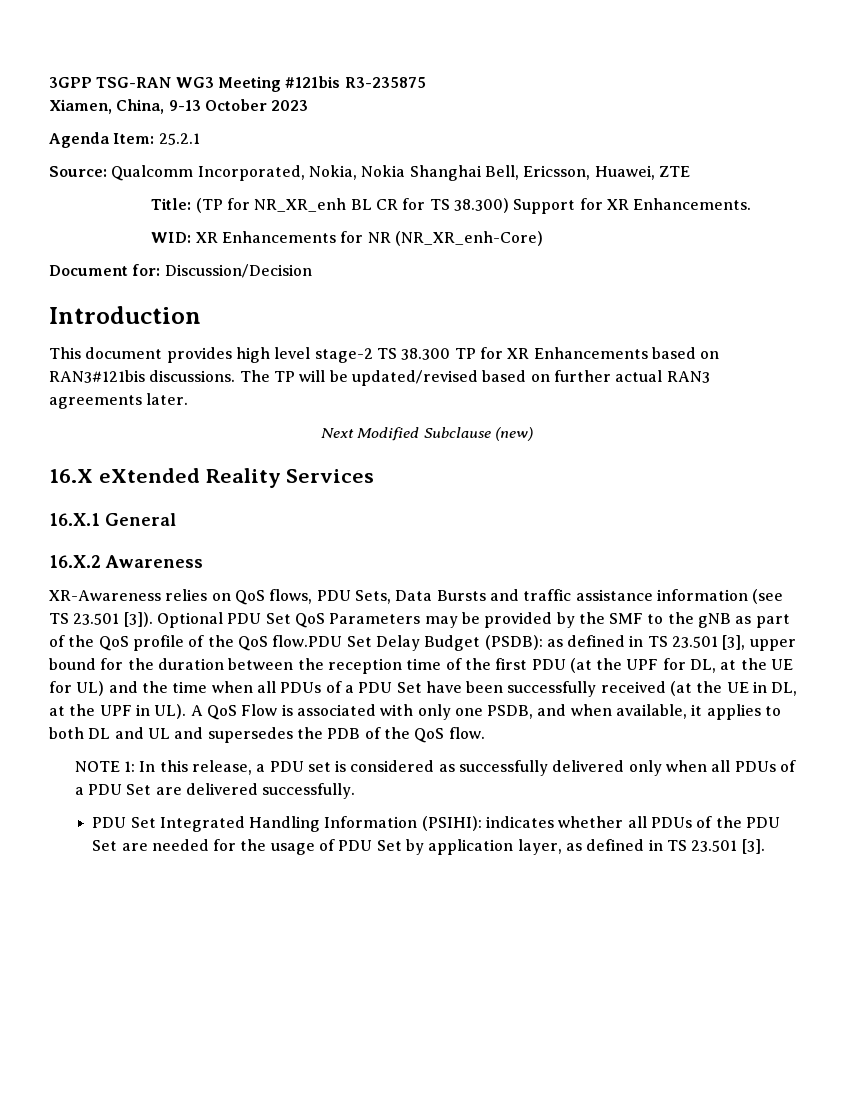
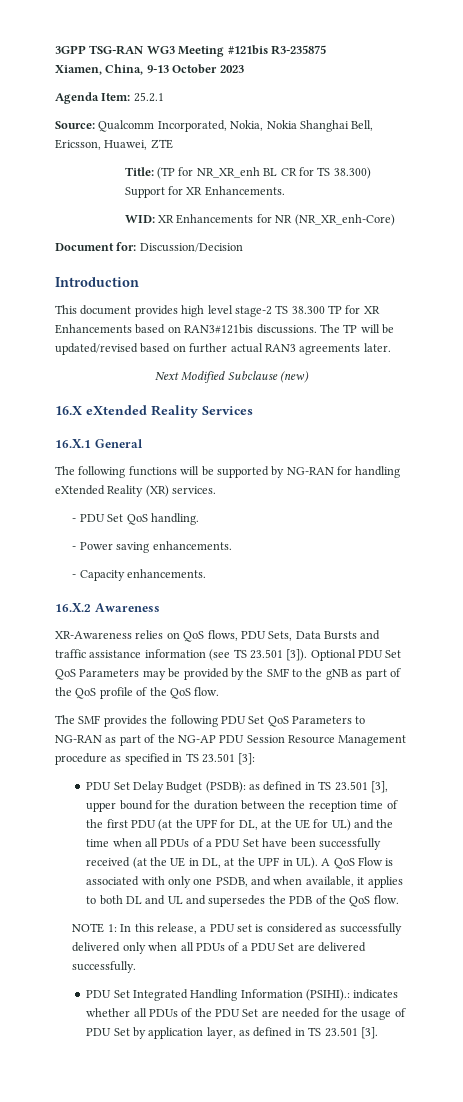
+ The following functions will be supported by NG-RAN for handling eXtended Reality (XR) services.
+ - PDU Set QoS handling.
+ - Power saving enhancements.
+ - Capacity enhancements.
- Optional PDU Set QoS Parameters may be provided by the SMF to the gNB as part of the QoS profile of the QoS flow.PDU Set Delay Budget (PSDB):
+ Optional PDU Set QoS Parameters may be provided by the SMF to the gNB as part of the QoS profile of the QoS flow.
+ The SMF provides the following PDU Set QoS Parameters to NG-RAN as part of the NG-AP PDU Session Resource Management procedure as specified in TS 23.501 [3]:
+ PDU Set Delay Budget (PSDB):
- PDU Set Integrated Handling Information (PSIHI): indicates whether all PDUs of the PDU Set are needed for the usage of PDU Set by application layer, as defined in TS 23.501 [3].
+ PDU Set Integrated Handling Information (PSIHI).: indicates whether all PDUs of the PDU Set are needed for the usage of PDU Set by application layer, as defined in TS 23.501 [3].

